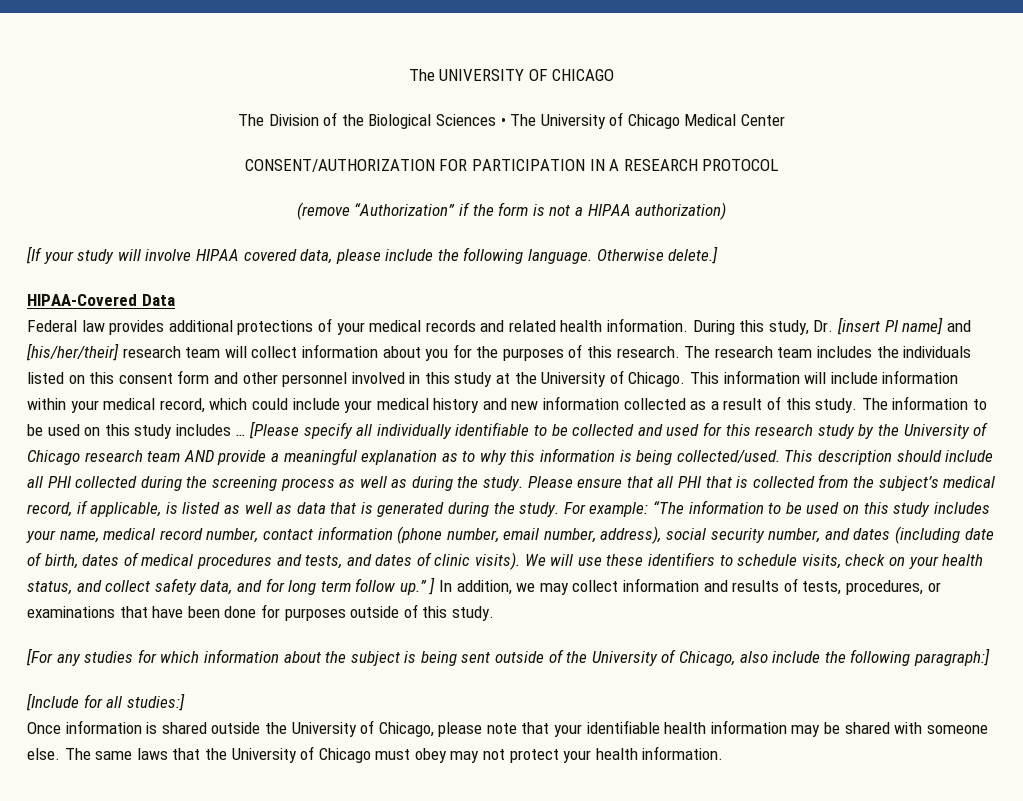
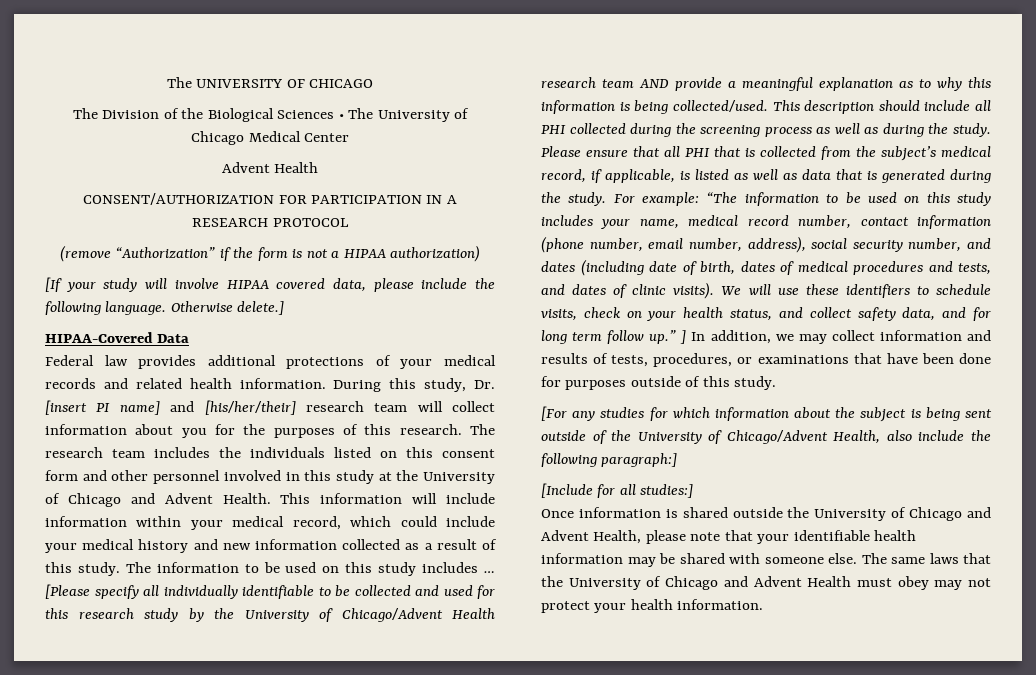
  The Division of the Biological Sciences • The University of Chicago Medical Center
+ Advent Health
- The research team includes the individuals listed on this consent form and other personnel involved in this study at the University of Chicago.
+ The research team includes the individuals listed on this consent form and other personnel involved in this study at the University of Chicago and Advent Health.
- [Please specify all individually identifiable to be collected and used for this research study by the University of Chicago research team AND provide a meaningful explanation as to why this information is being collected/used.
+ [Please specify all individually identifiable to be collected and used for this research study by the University of Chicago/Advent Health research team AND provide a meaningful explanation as to why this information is being collected/used.
- [For any studies for which information about the subject is being sent outside of the University of Chicago, also include the following paragraph:]
+ [For any studies for which information about the subject is being sent outside of the University of Chicago/Advent Health, also include the following paragraph:]
- Once information is shared outside the University of Chicago, please note that your identifiable health information may be shared with someone else.
+ Once information is shared outside the University of Chicago and Advent Health, please note that your identifiable health information may be shared with someone else.
- The same laws that the University of Chicago must obey may not protect your health information.
+ The same laws that the University of Chicago and Advent Health must obey may not protect your health information.

